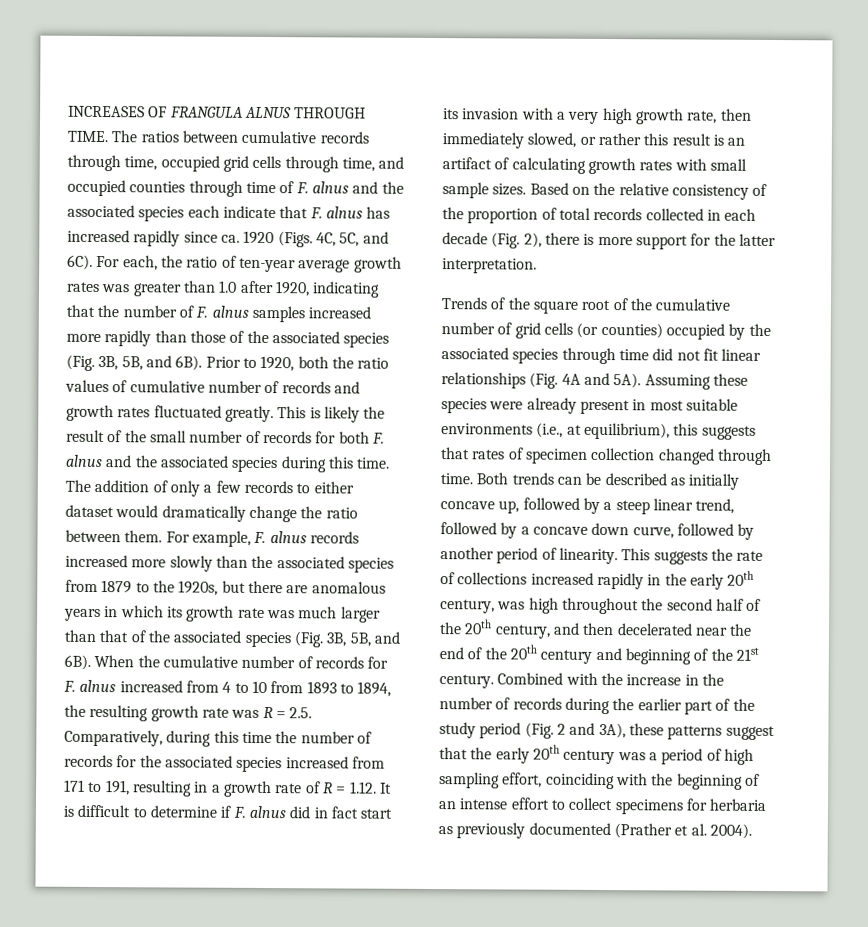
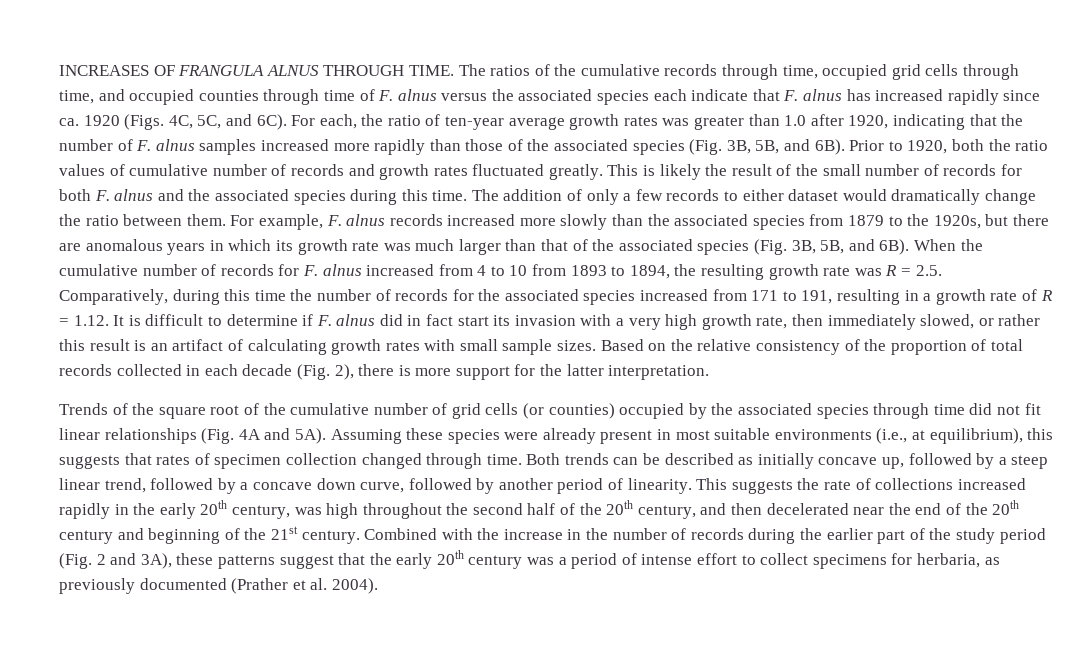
- The ratios between cumulative records through time, occupied grid cells through time, and occupied counties through time of F. alnus and the associated species each indicate that F. alnus has increased rapidly since ca. 1920 (Figs. 4C, 5C, and 6C).
+ The ratios of the cumulative records through time, occupied grid cells through time, and occupied counties through time of F. alnus versus the associated species each indicate that F. alnus has increased rapidly since ca. 1920 (Figs. 4C, 5C, and 6C).
- Combined with the increase in the number of records during the earlier part of the study period (Fig. 2 and 3A), these patterns suggest that the early 20th century was a period of high sampling effort, coinciding with the beginning of an intense effort to collect specimens for herbaria as previously documented (Prather et al. 2004).
+ Combined with the increase in the number of records during the earlier part of the study period (Fig. 2 and 3A), these patterns suggest that the early 20th century was a period of intense effort to collect specimens for herbaria, as previously documented (Prather et al. 2004).

